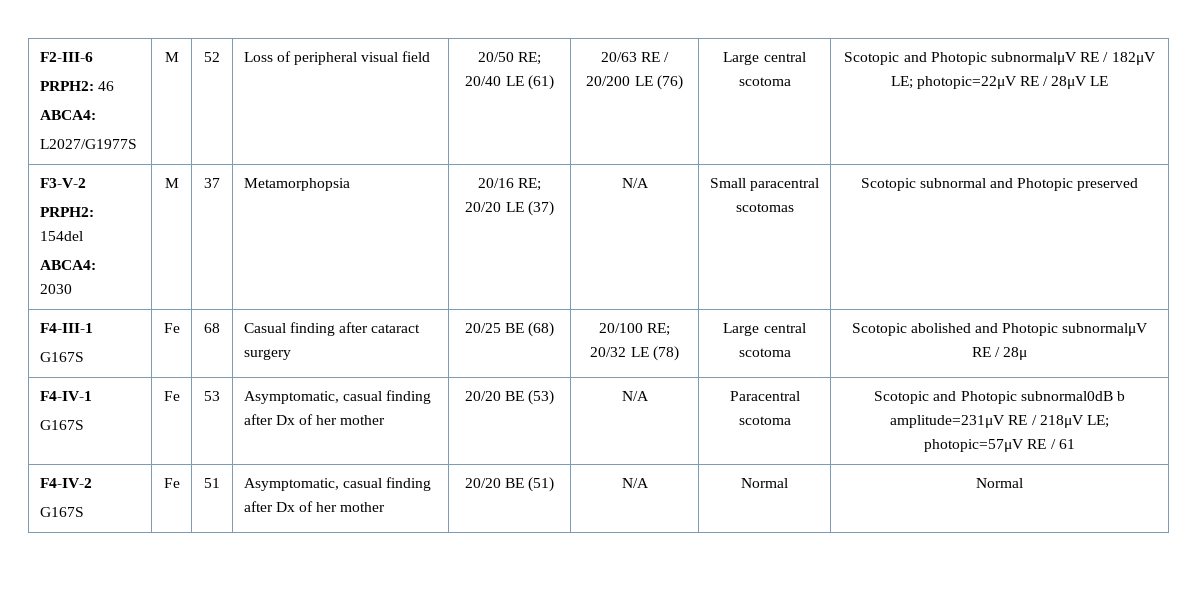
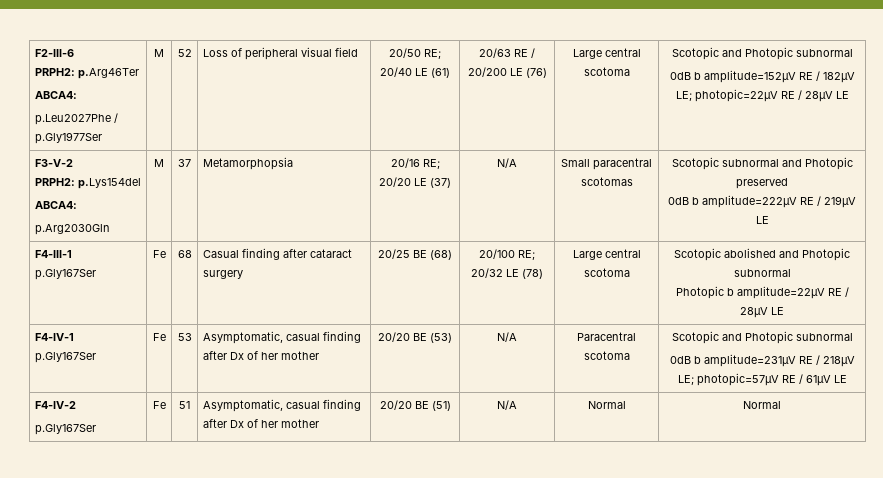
- PRPH2: 46
+ PRPH2: p.Arg46Ter
  ABCA4:
- L2027/G1977S
+ p.Leu2027Phe / p.Gly1977Ser
- Large central scotoma | Scotopic and Photopic subnormalμV RE / 182μV LE; photopic=22μV RE / 28μV LE
+ Large central scotoma | Scotopic and Photopic subnormal
+ 0dB b amplitude=152μV RE / 182μV LE; photopic=22μV RE / 28μV LE
  F3-V-2
- PRPH2: 154del
+ PRPH2: p.Lys154del
  ABCA4:
- 2030 | M | 37 | Metamorphopsia | 20/16 RE; 20/20 LE (37) | N/A | Small paracentral scotomas | Scotopic subnormal and Photopic preserved
+ p.Arg2030Gln | M | 37 | Metamorphopsia | 20/16 RE; 20/20 LE (37) | N/A | Small paracentral scotomas | Scotopic subnormal and Photopic preserved
+ 0dB b amplitude=222μV RE / 219μV LE
  F4-III-1
- G167S | Fe | 68 | Casual finding after cataract surgery | 20/25 BE (68) | 20/100 RE; 20/32 LE (78) | Large central scotoma | Scotopic abolished and Photopic subnormalμV RE / 28μ
+ p.Gly167Ser | Fe | 68 | Casual finding after cataract surgery | 20/25 BE (68) | 20/100 RE; 20/32 LE (78) | Large central scotoma | Scotopic abolished and Photopic subnormal
+ Photopic b amplitude=22μV RE / 28μV LE
  F4-IV-1
- G167S | Fe | 53 | Asymptomatic, casual finding after Dx of her mother | 20/20 BE (53) | N/A | Paracentral scotoma | Scotopic and Photopic subnormal0dB b amplitude=231μV RE / 218μV LE; photopic=57μV RE / 61
+ p.Gly167Ser | Fe | 53 | Asymptomatic, casual finding after Dx of her mother | 20/20 BE (53) | N/A | Paracentral scotoma | Scotopic and Photopic subnormal
+ 0dB b amplitude=231μV RE / 218μV LE; photopic=57μV RE / 61μV LE
  F4-IV-2
- G167S | Fe | 51 | Asymptomatic, casual finding after Dx of her mother | 20/20 BE (51) | N/A | Normal | Normal
+ p.Gly167Ser | Fe | 51 | Asymptomatic, casual finding after Dx of her mother | 20/20 BE (51) | N/A | Normal | Normal

